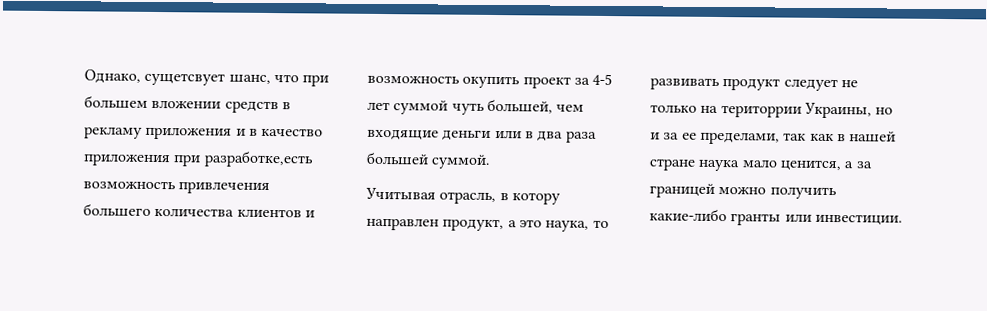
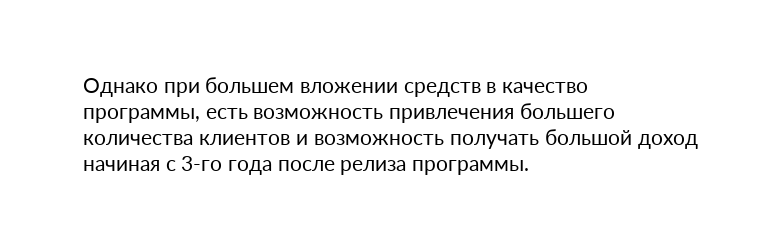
- Однако, сущетсвует шанс, что при большем вложении средств в рекламу приложения и в качество приложения при разработке,есть возможность привлечения большего количества клиентов и возможность окупить проект за 4-5 лет суммой чуть большей, чем входящие деньги или в два раза большей суммой.
- Учитывая отрасль, в котору направлен продукт, а это наука, то развивать продукт следует не только на територрии Украины, но и за ее пределами, так как в нашей стране наука мало ценится, а за границей можно получить какие-либо гранты или инвестиции.
+ Однако при большем вложении средств в качество программы, есть возможность привлечения большего количества клиентов и возможность получать большой доход начиная с 3-го года после релиза программы.

